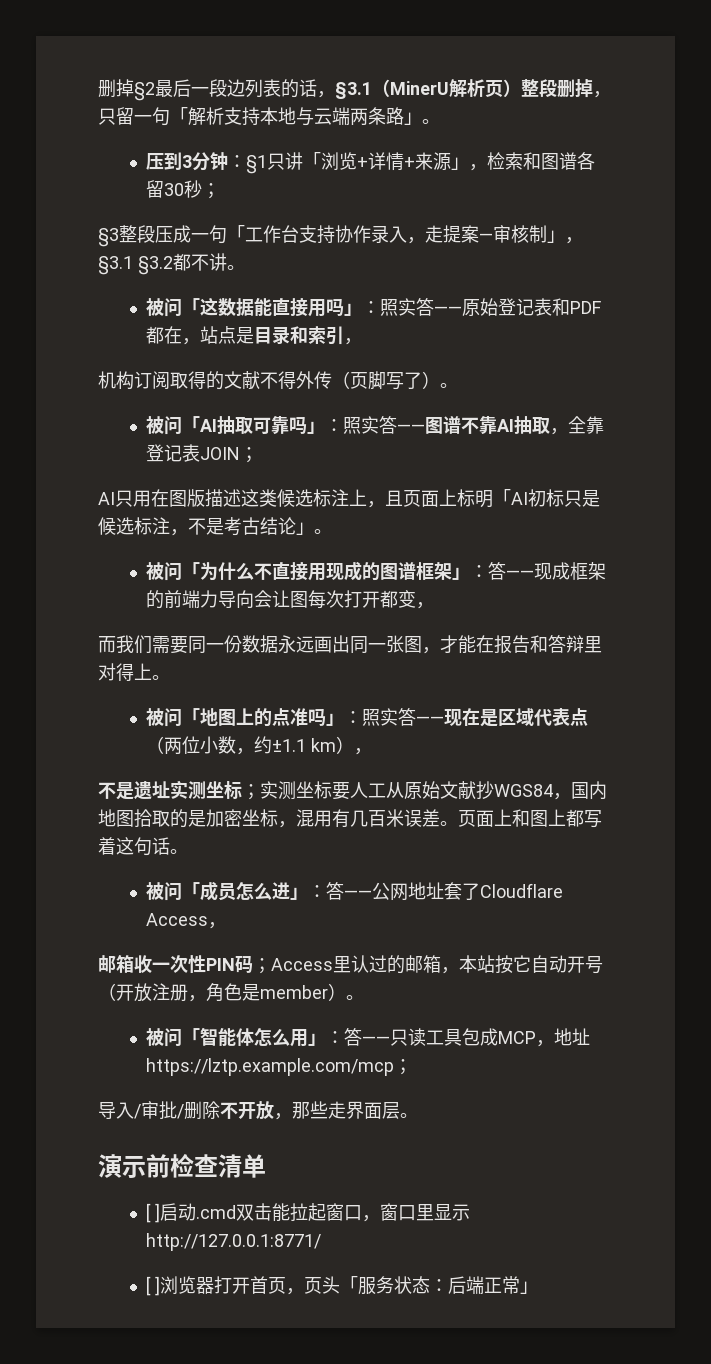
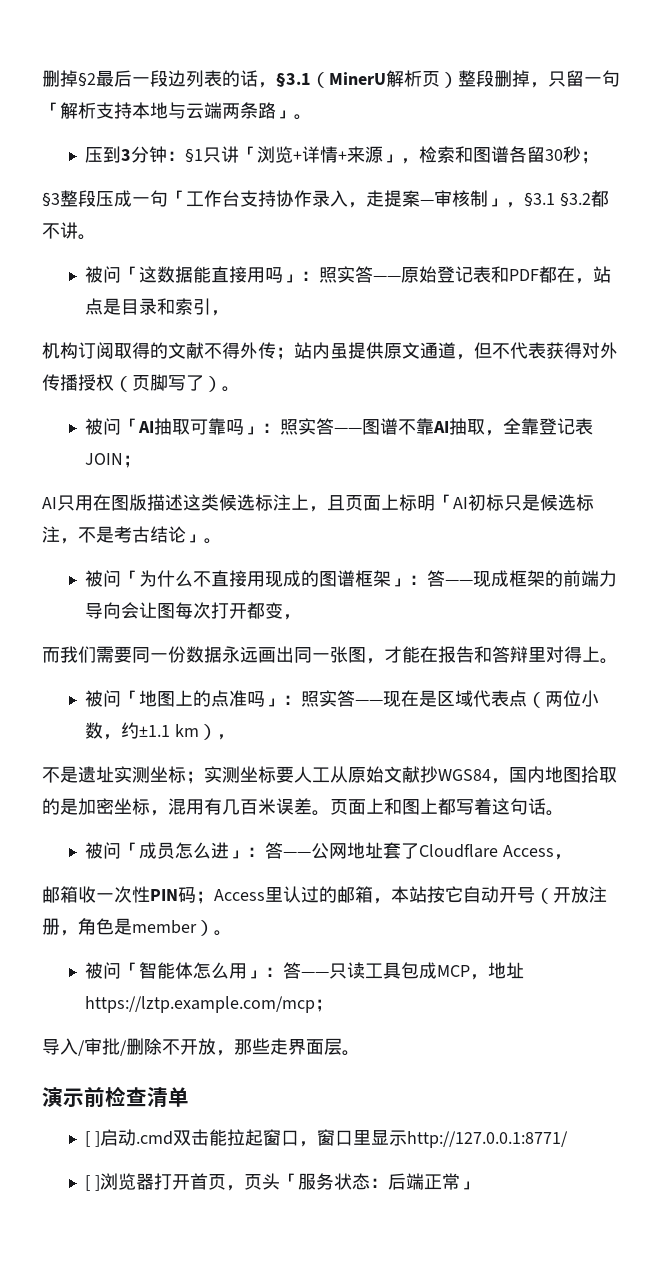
- 机构订阅取得的文献不得外传（页脚写了）。
+ 机构订阅取得的文献不得外传；站内虽提供原文通道，但不代表获得对外传播授权（页脚写了）。

